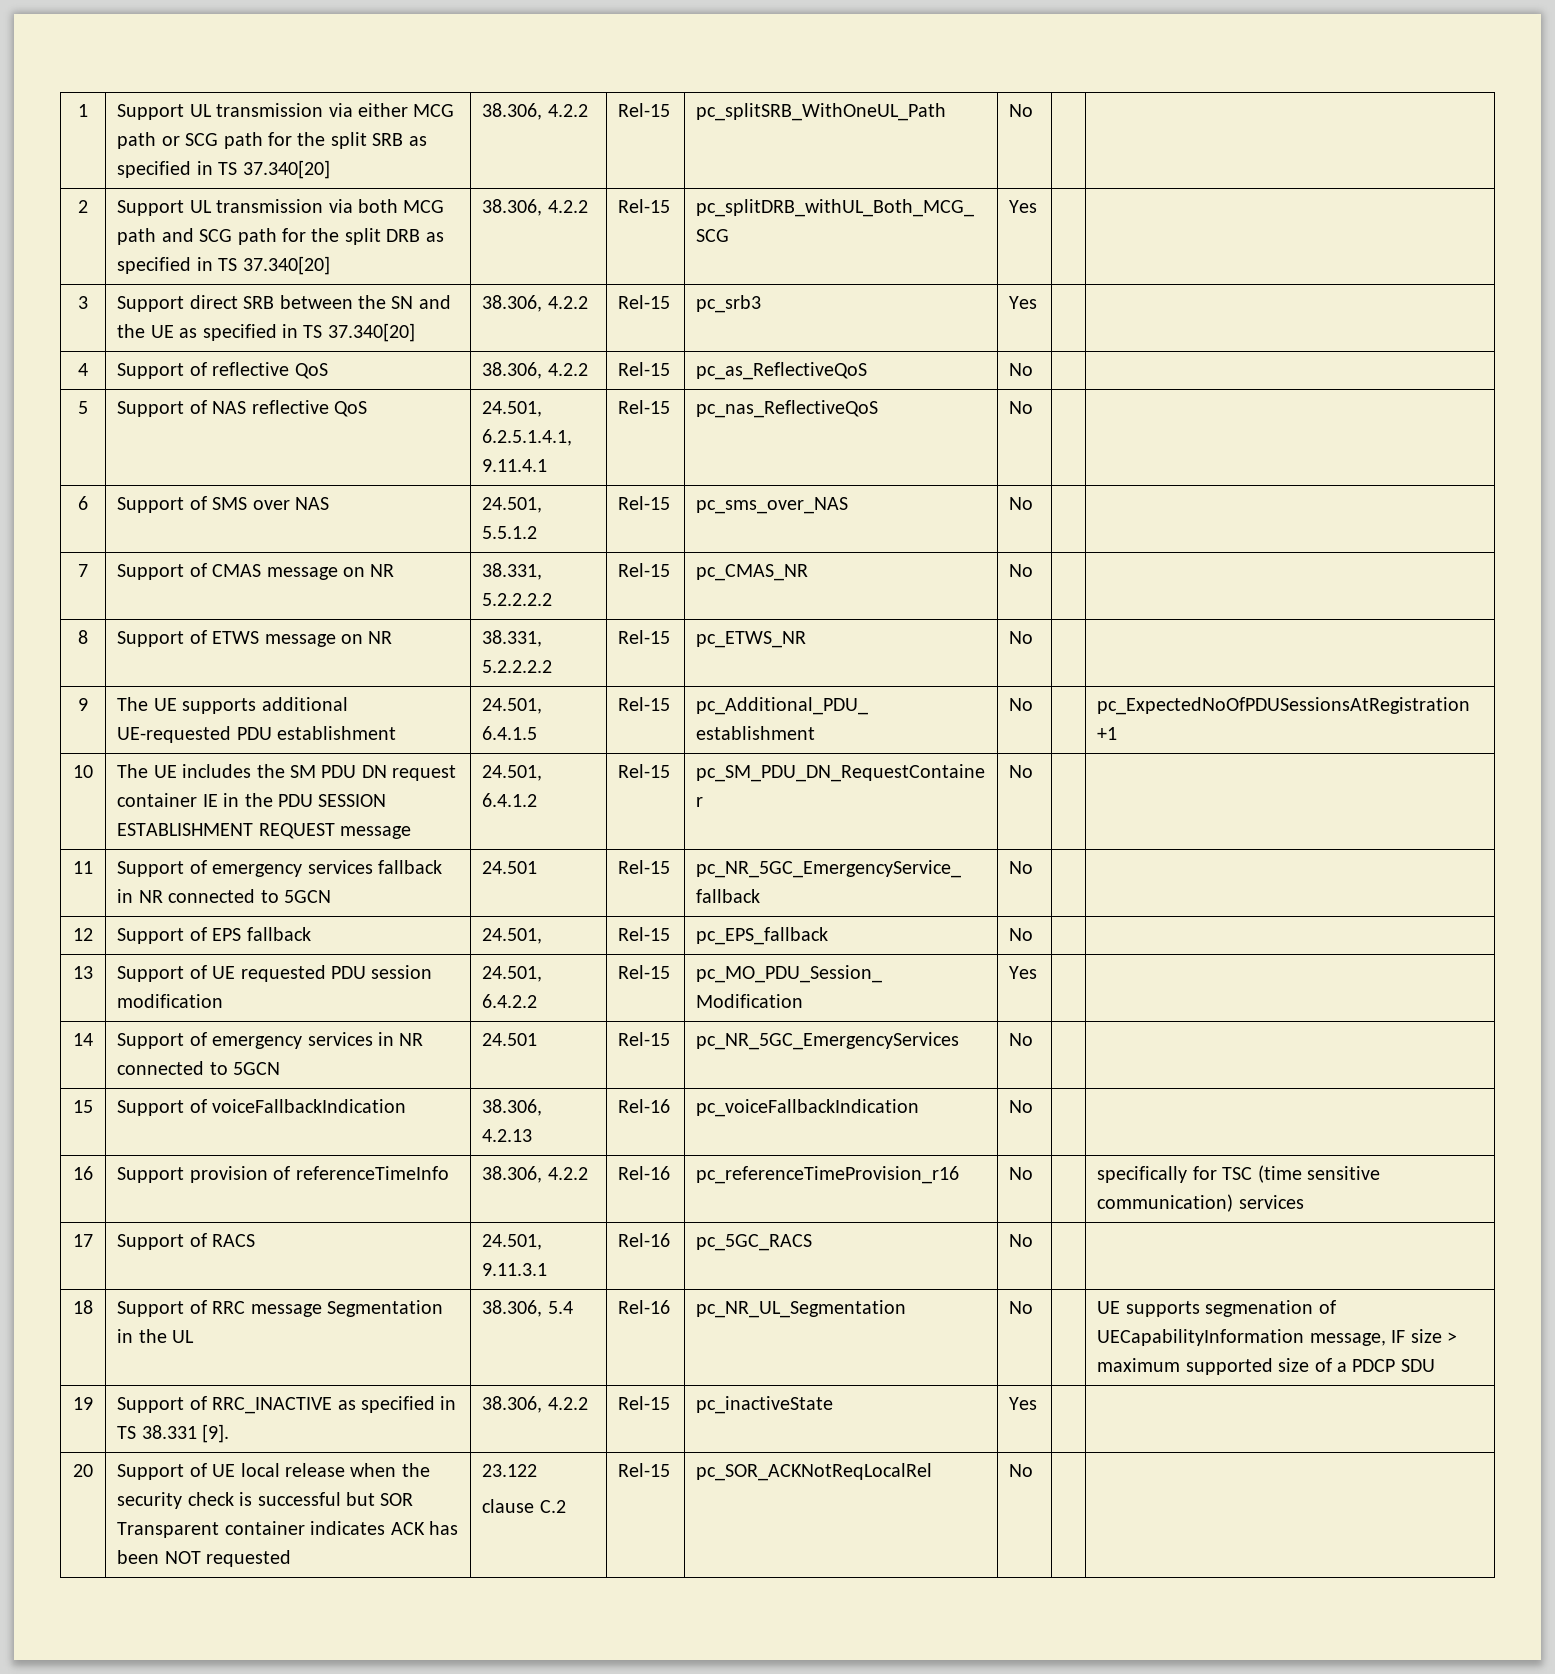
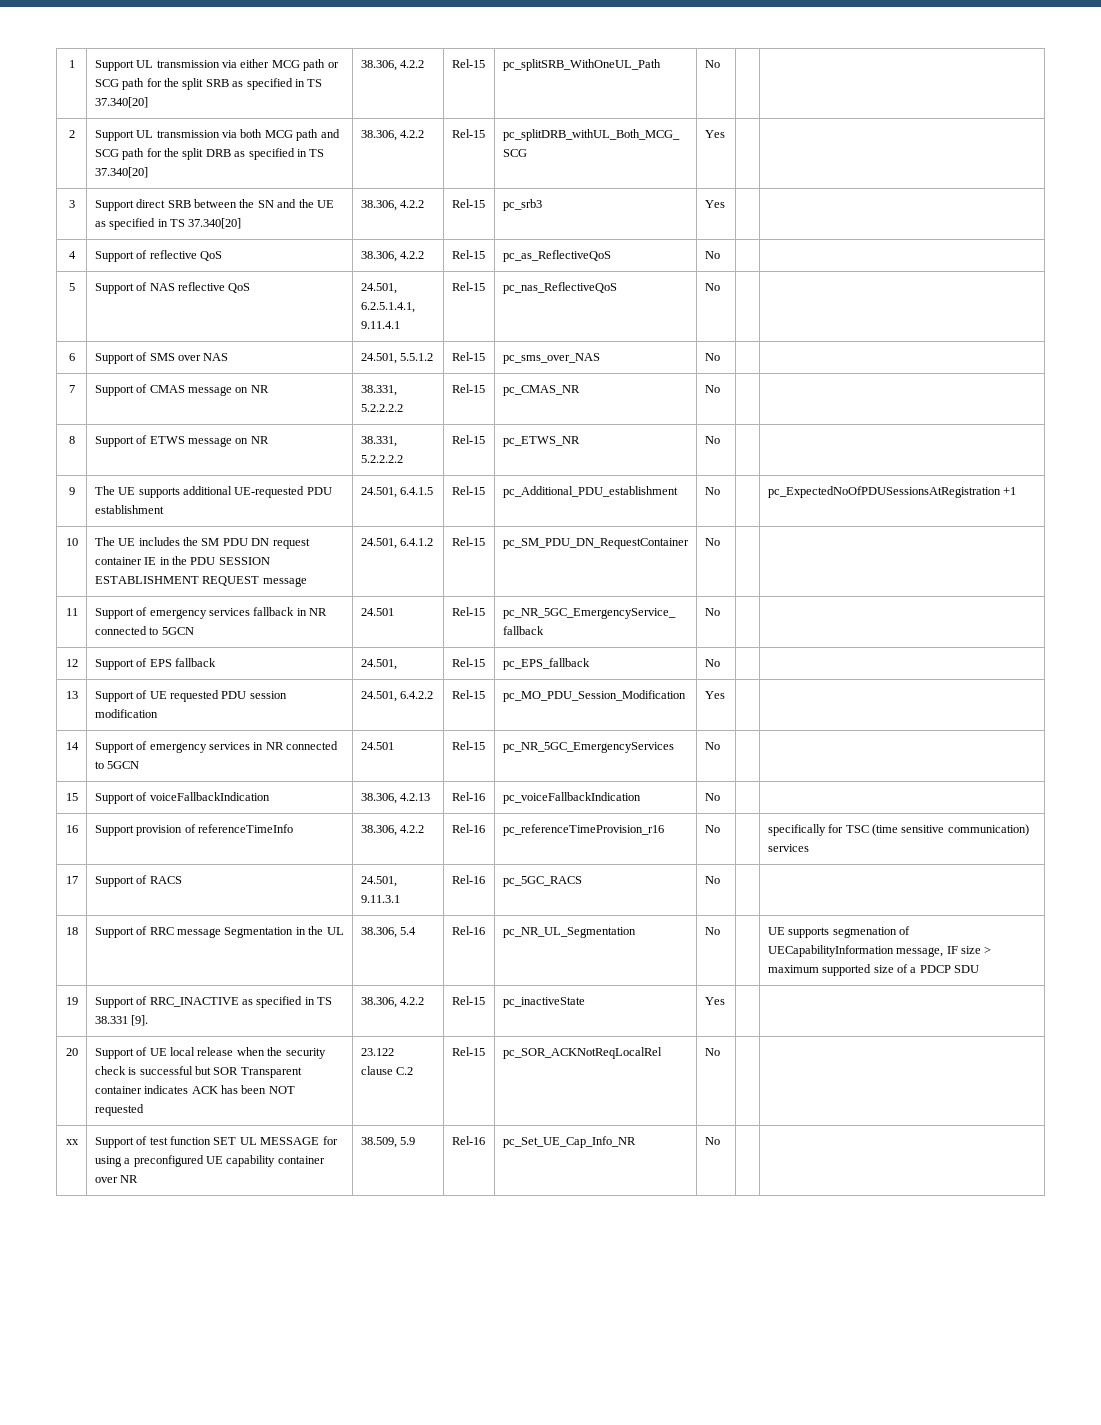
+ xx | Support of test function SET UL MESSAGE for using a preconfigured UE capability container over NR | 38.509, 5.9 | Rel-16 | pc_Set_UE_Cap_Info_NR | No | |

